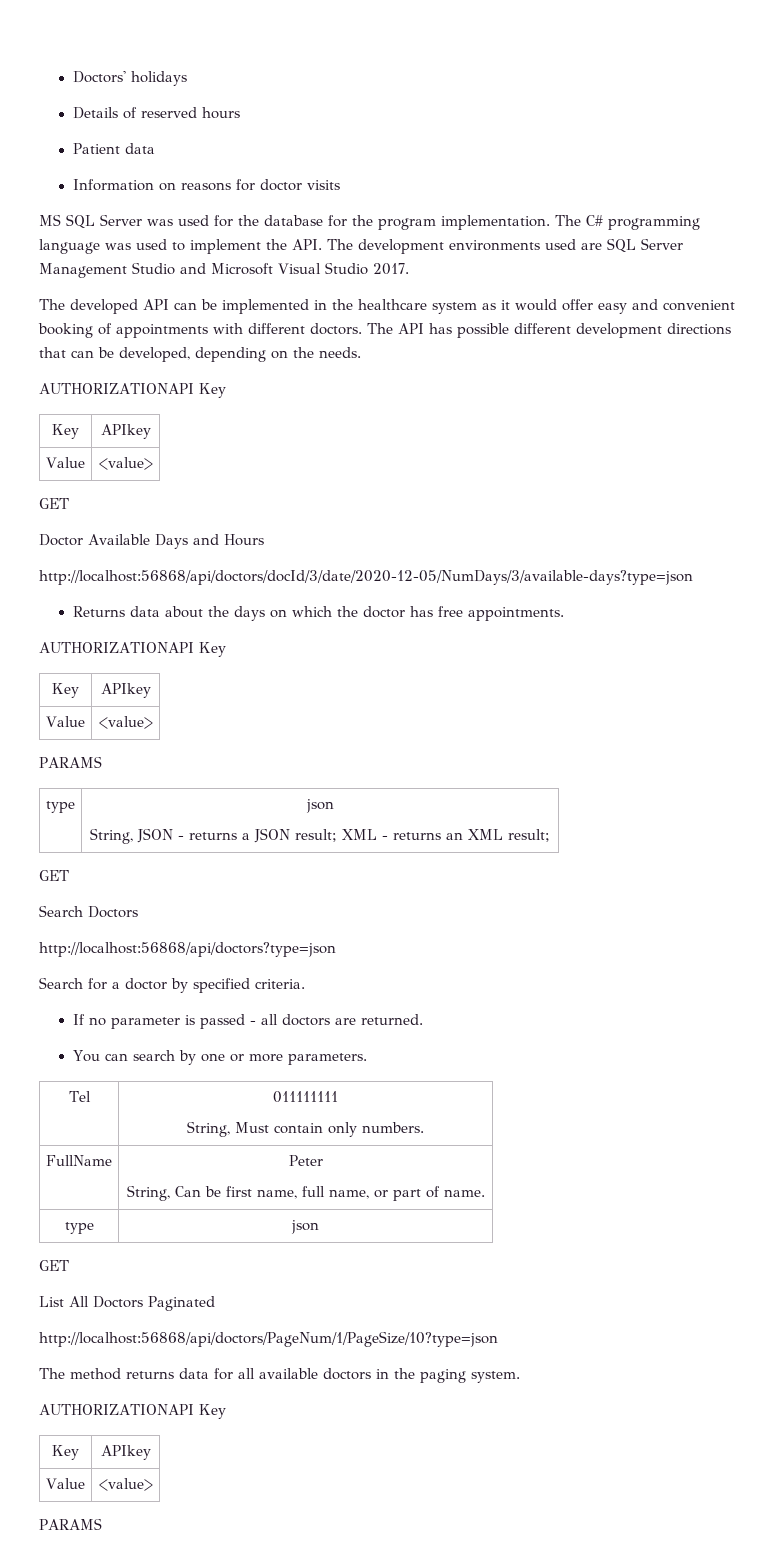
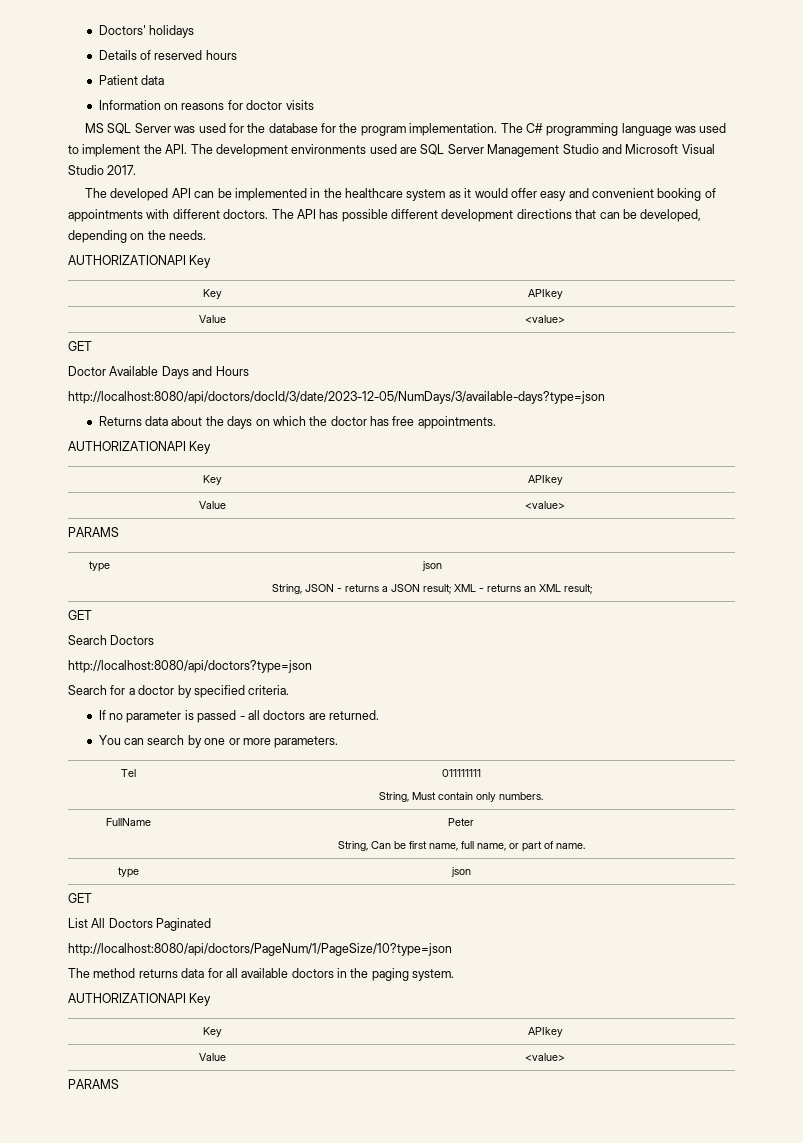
- http://localhost:56868/api/doctors/docId/3/date/2020-12-05/NumDays/3/available-days?type=json
+ http://localhost:8080/api/doctors/docId/3/date/2023-12-05/NumDays/3/available-days?type=json
- http://localhost:56868/api/doctors?type=json
+ http://localhost:8080/api/doctors?type=json
- http://localhost:56868/api/doctors/PageNum/1/PageSize/10?type=json
+ http://localhost:8080/api/doctors/PageNum/1/PageSize/10?type=json

